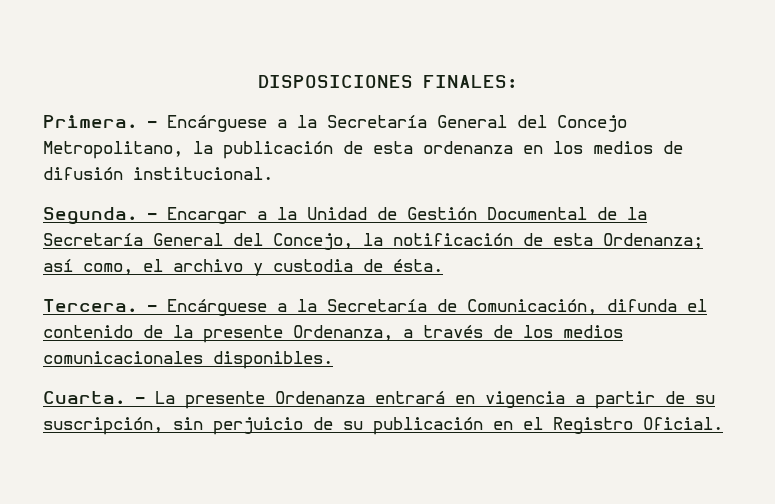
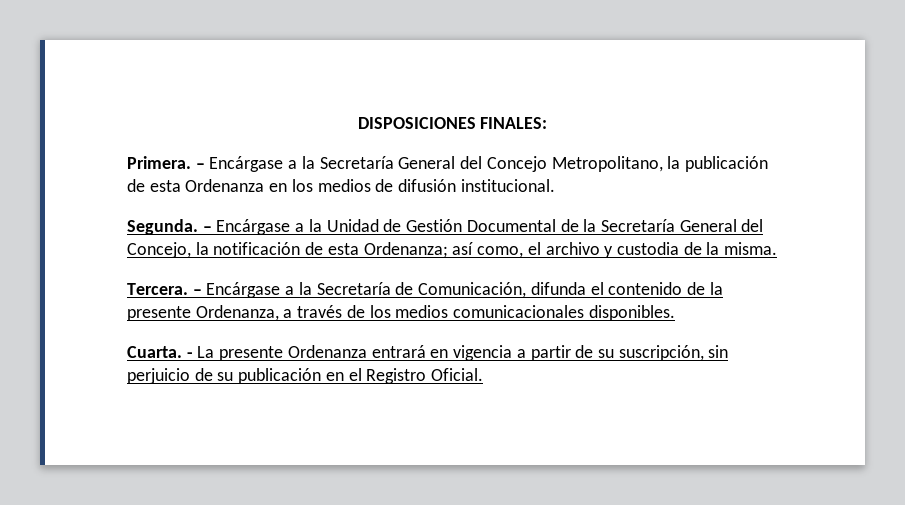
- – Encárguese a la Secretaría General del Concejo Metropolitano, la publicación de esta ordenanza en los medios de difusión institucional.
+ – Encárgase a la Secretaría General del Concejo Metropolitano, la publicación de esta Ordenanza en los medios de difusión institucional.
- – Encargar a la Unidad de Gestión Documental de la Secretaría General del Concejo, la notificación de esta Ordenanza; así como, el archivo y custodia de ésta.
+ – Encárgase a la Unidad de Gestión Documental de la Secretaría General del Concejo, la notificación de esta Ordenanza; así como, el archivo y custodia de la misma.
- – Encárguese a la Secretaría de Comunicación, difunda el contenido de la presente Ordenanza, a través de los medios comunicacionales disponibles.
+ – Encárgase a la Secretaría de Comunicación, difunda el contenido de la presente Ordenanza, a través de los medios comunicacionales disponibles.

